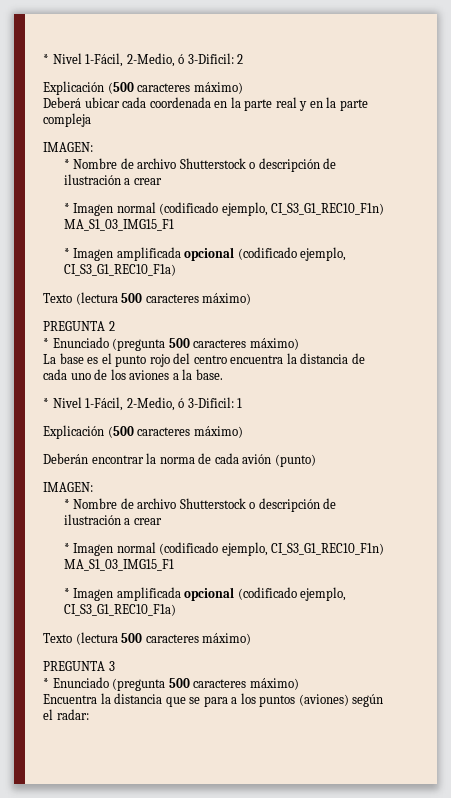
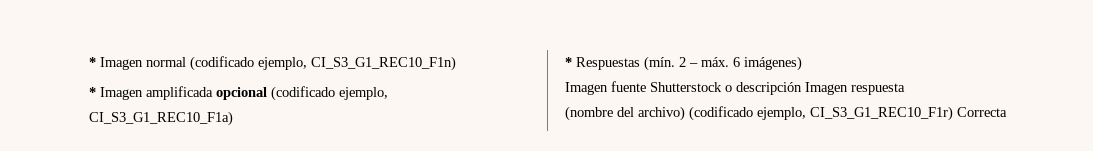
- * Nivel 1-Fácil, 2-Medio, ó 3-Dificil: 2
- Explicación (500 caracteres máximo)
- Deberá ubicar cada coordenada en la parte real y en la parte compleja
- IMAGEN:
- * Nombre de archivo Shutterstock o descripción de ilustración a crear
- * Imagen normal (codificado ejemplo, CI_S3_G1_REC10_F1n) MA_S1_03_IMG15_F1
+ * Imagen normal (codificado ejemplo, CI_S3_G1_REC10_F1n)
  * Imagen amplificada opcional (codificado ejemplo, CI_S3_G1_REC10_F1a)
- Texto (lectura 500 caracteres máximo)
- PREGUNTA 2
- * Enunciado (pregunta 500 caracteres máximo)
- La base es el punto rojo del centro encuentra la distancia de cada uno de los aviones a la base.
- * Nivel 1-Fácil, 2-Medio, ó 3-Dificil: 1
- Explicación (500 caracteres máximo)
- Deberán encontrar la norma de cada avión (punto)
- IMAGEN:
- * Nombre de archivo Shutterstock o descripción de ilustración a crear
- * Imagen normal (codificado ejemplo, CI_S3_G1_REC10_F1n) MA_S1_03_IMG15_F1
- * Imagen amplificada opcional (codificado ejemplo, CI_S3_G1_REC10_F1a)
- Texto (lectura 500 caracteres máximo)
- PREGUNTA 3
- * Enunciado (pregunta 500 caracteres máximo)
- Encuentra la distancia que se para a los puntos (aviones) según el radar:
+ * Respuestas (mín. 2 – máx. 6 imágenes)
+ Imagen fuente Shutterstock o descripción Imagen respuesta
+ (nombre del archivo) (codificado ejemplo, CI_S3_G1_REC10_F1r) Correcta

